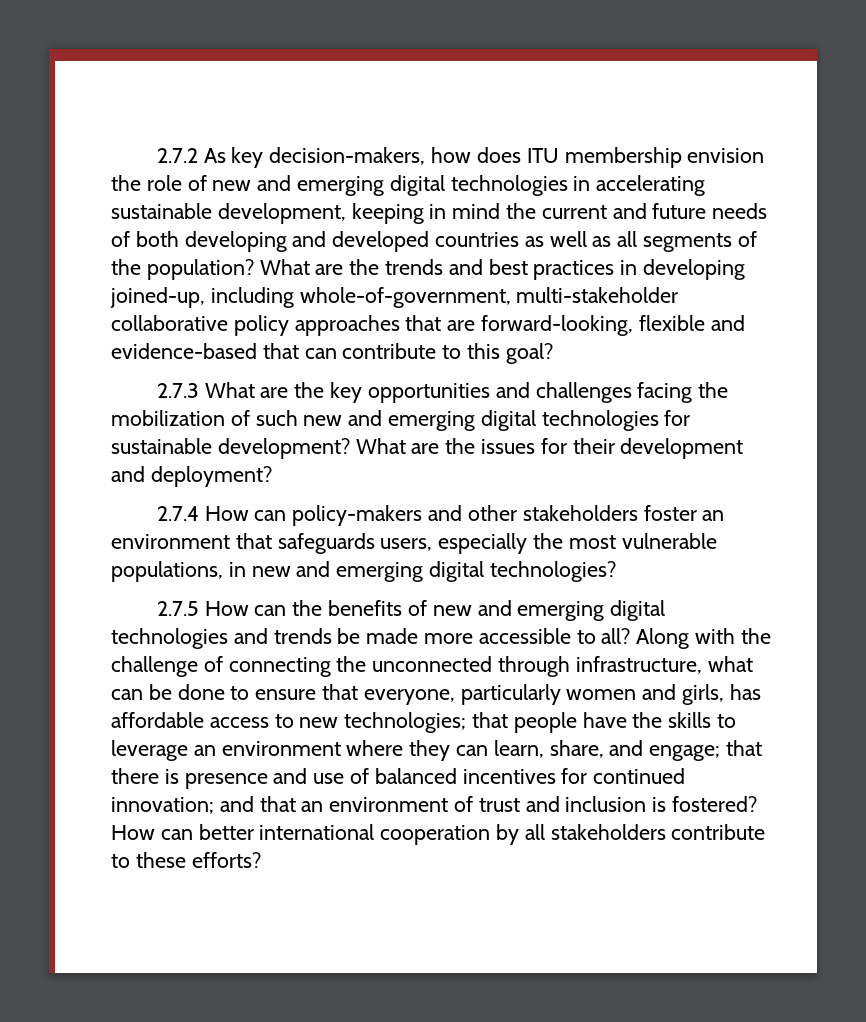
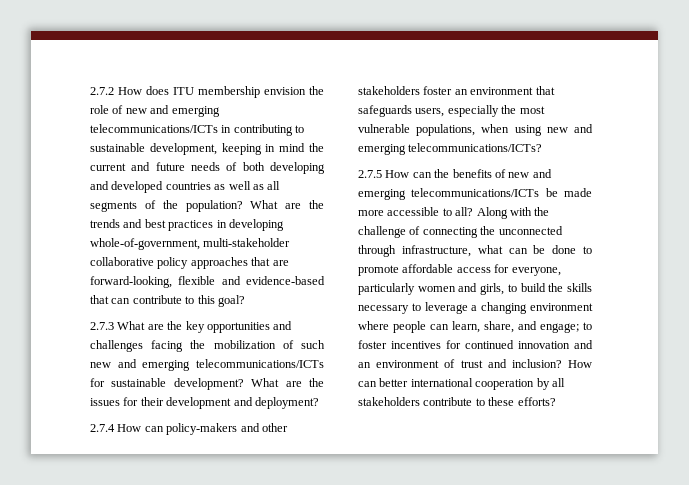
- 2.7.2 As key decision-makers, how does ITU membership envision the role of new and emerging digital technologies in accelerating sustainable development, keeping in mind the current and future needs of both developing and developed countries as well as all segments of the population?
+ 2.7.2 How does ITU membership envision the role of new and emerging telecommunications/ICTs in contributing to sustainable development, keeping in mind the current and future needs of both developing and developed countries as well as all segments of the population?
- What are the trends and best practices in developing joined-up, including whole-of-government, multi-stakeholder collaborative policy approaches that are forward-looking, flexible and evidence-based that can contribute to this goal?
+ What are the trends and best practices in developing whole-of-government, multi-stakeholder collaborative policy approaches that are forward-looking, flexible and evidence-based that can contribute to this goal?
- 2.7.3 What are the key opportunities and challenges facing the mobilization of such new and emerging digital technologies for sustainable development?
+ 2.7.3 What are the key opportunities and challenges facing the mobilization of such new and emerging telecommunications/ICTs for sustainable development?
- 2.7.4 How can policy-makers and other stakeholders foster an environment that safeguards users, especially the most vulnerable populations, in new and emerging digital technologies?
+ 2.7.4 How can policy-makers and other stakeholders foster an environment that safeguards users, especially the most vulnerable populations, when using new and emerging telecommunications/ICTs?
- 2.7.5 How can the benefits of new and emerging digital technologies and trends be made more accessible to all?
+ 2.7.5 How can the benefits of new and emerging telecommunications/ICTs be made more accessible to all?
- Along with the challenge of connecting the unconnected through infrastructure, what can be done to ensure that everyone, particularly women and girls, has affordable access to new technologies; that people have the skills to leverage an environment where they can learn, share, and engage; that there is presence and use of balanced incentives for continued innovation; and that an environment of trust and inclusion is fostered?
+ Along with the challenge of connecting the unconnected through infrastructure, what can be done to promote affordable access for everyone, particularly women and girls, to build the skills necessary to leverage a changing environment where people can learn, share, and engage; to foster incentives for continued innovation and an environment of trust and inclusion?

